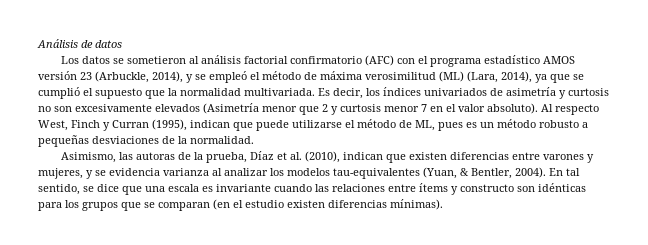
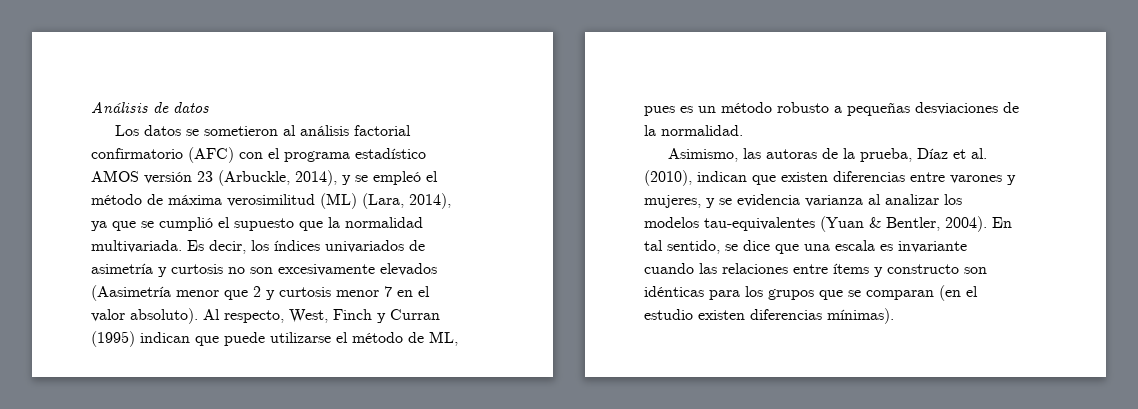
- Es decir, los índices univariados de asimetría y curtosis no son excesivamente elevados (Asimetría menor que 2 y curtosis menor 7 en el valor absoluto).
+ Es decir, los índices univariados de asimetría y curtosis no son excesivamente elevados (Aasimetría menor que 2 y curtosis menor 7 en el valor absoluto).
- Al respecto West, Finch y Curran (1995), indican que puede utilizarse el método de ML, pues es un método robusto a pequeñas desviaciones de la normalidad.
+ Al respecto, West, Finch y Curran (1995) indican que puede utilizarse el método de ML, pues es un método robusto a pequeñas desviaciones de la normalidad.
- Asimismo, las autoras de la prueba, Díaz et al. (2010), indican que existen diferencias entre varones y mujeres, y se evidencia varianza al analizar los modelos tau-equivalentes (Yuan, & Bentler, 2004).
+ Asimismo, las autoras de la prueba, Díaz et al. (2010), indican que existen diferencias entre varones y mujeres, y se evidencia varianza al analizar los modelos tau-equivalentes (Yuan & Bentler, 2004).

